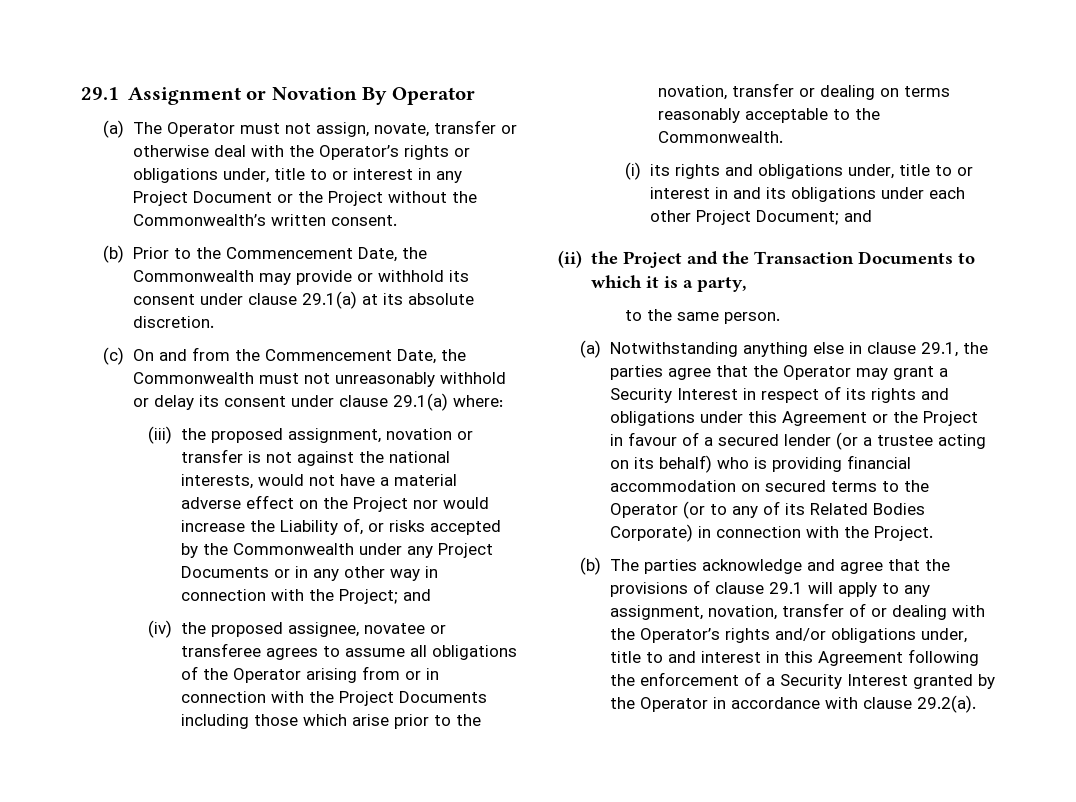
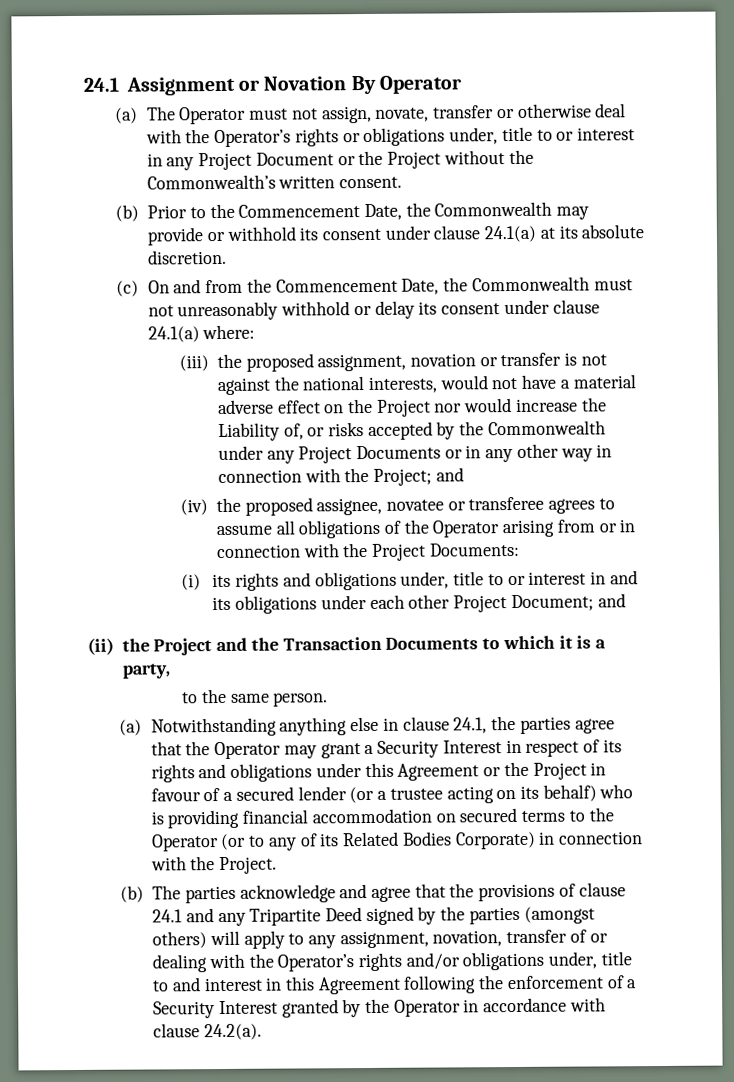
- 29.1 Assignment or Novation By Operator
+ 24.1 Assignment or Novation By Operator
- (b) Prior to the Commencement Date, the Commonwealth may provide or withhold its consent under clause 29.1(a) at its absolute discretion.
+ (b) Prior to the Commencement Date, the Commonwealth may provide or withhold its consent under clause 24.1(a) at its absolute discretion.
- (c) On and from the Commencement Date, the Commonwealth must not unreasonably withhold or delay its consent under clause 29.1(a) where:
+ (c) On and from the Commencement Date, the Commonwealth must not unreasonably withhold or delay its consent under clause 24.1(a) where:
- (iv) the proposed assignee, novatee or transferee agrees to assume all obligations of the Operator arising from or in connection with the Project Documents including those which arise prior to the novation, transfer or dealing on terms reasonably acceptable to the Commonwealth.
+ (iv) the proposed assignee, novatee or transferee agrees to assume all obligations of the Operator arising from or in connection with the Project Documents:
- (a) Notwithstanding anything else in clause 29.1, the parties agree that the Operator may grant a Security Interest in respect of its rights and obligations under this Agreement or the Project in favour of a secured lender (or a trustee acting on its behalf) who is providing financial accommodation on secured terms to the Operator (or to any of its Related Bodies Corporate) in connection with the Project.
+ (a) Notwithstanding anything else in clause 24.1, the parties agree that the Operator may grant a Security Interest in respect of its rights and obligations under this Agreement or the Project in favour of a secured lender (or a trustee acting on its behalf) who is providing financial accommodation on secured terms to the Operator (or to any of its Related Bodies Corporate) in connection with the Project.
- (b) The parties acknowledge and agree that the provisions of clause 29.1 will apply to any assignment, novation, transfer of or dealing with the Operator’s rights and/or obligations under, title to and interest in this Agreement following the enforcement of a Security Interest granted by the Operator in accordance with clause 29.2(a).
+ (b) The parties acknowledge and agree that the provisions of clause 24.1 and any Tripartite Deed signed by the parties (amongst others) will apply to any assignment, novation, transfer of or dealing with the Operator’s rights and/or obligations under, title to and interest in this Agreement following the enforcement of a Security Interest granted by the Operator in accordance with clause 24.2(a).

